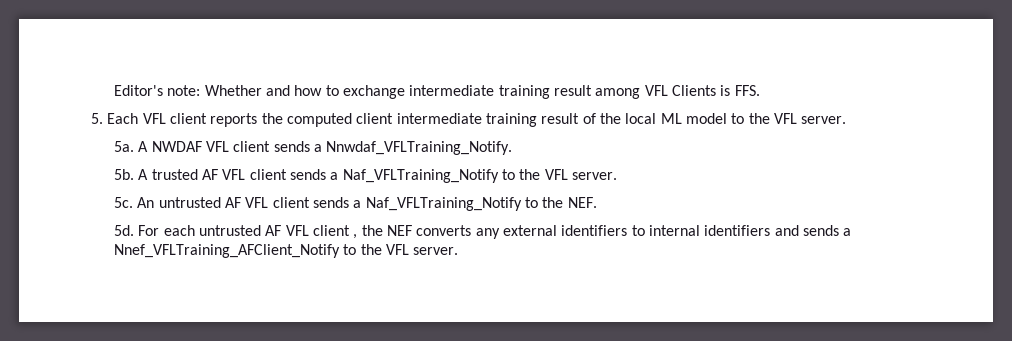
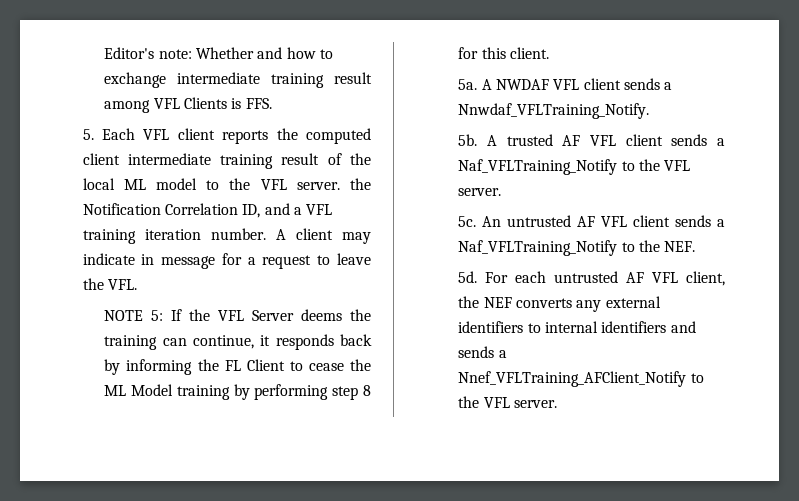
- 5. Each VFL client reports the computed client intermediate training result of the local ML model to the VFL server.
+ 5. Each VFL client reports the computed client intermediate training result of the local ML model to the VFL server. the Notification Correlation ID, and a VFL training iteration number. A client may indicate in message for a request to leave the VFL.
+ NOTE 5: If the VFL Server deems the training can continue, it responds back by informing the FL Client to cease the ML Model training by performing step 8 for this client.
- For each untrusted AF VFL client , the NEF converts any external identifiers to internal identifiers and sends a Nnef_VFLTraining_AFClient_Notify to the VFL server.
+ For each untrusted AF VFL client, the NEF converts any external identifiers to internal identifiers and sends a Nnef_VFLTraining_AFClient_Notify to the VFL server.

